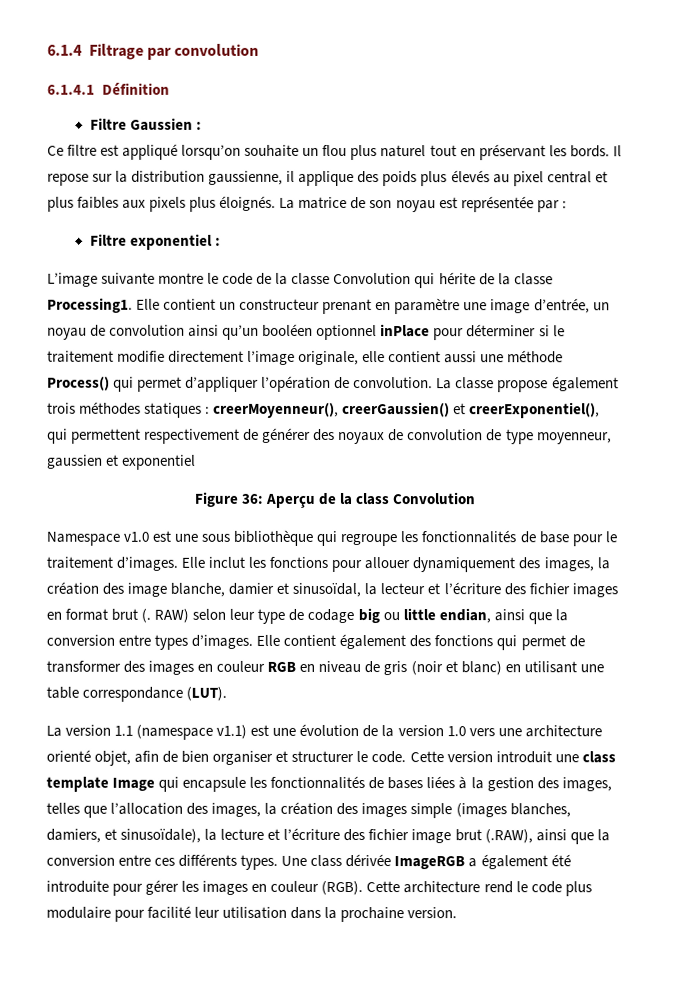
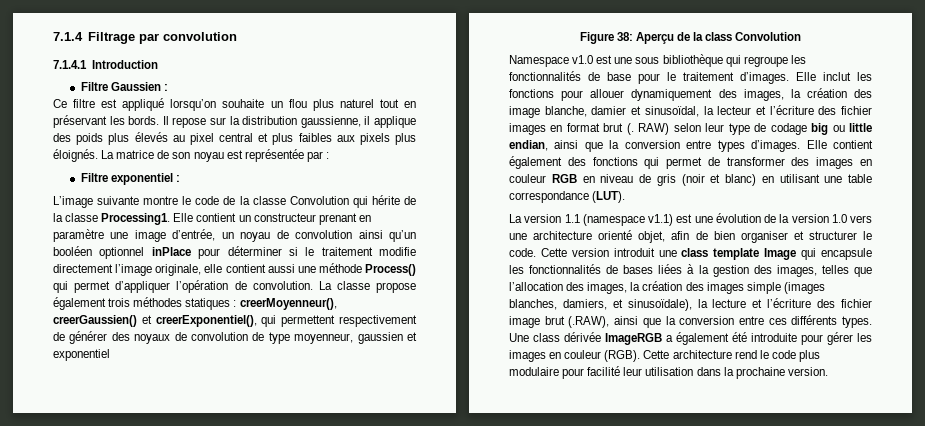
- 6.1.4 Filtrage par convolution
+ 7.1.4 Filtrage par convolution
- 6.1.4.1 Définition
+ 7.1.4.1 Introduction
- Figure 36: Aperçu de la class Convolution
+ Figure 38: Aperçu de la class Convolution

